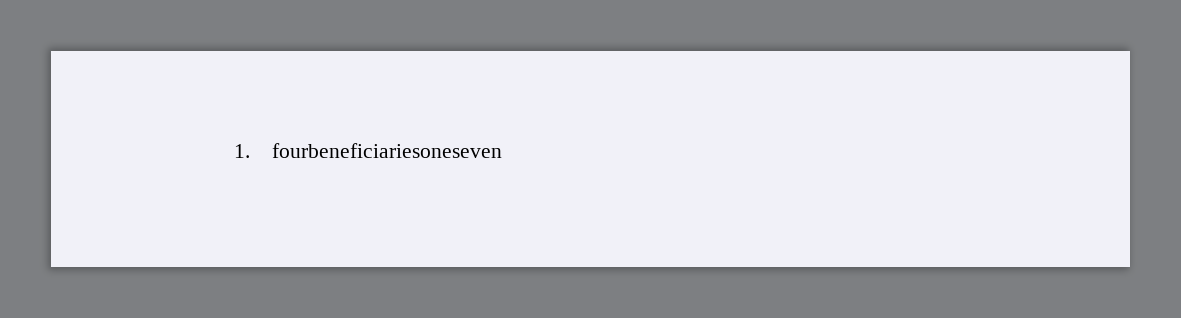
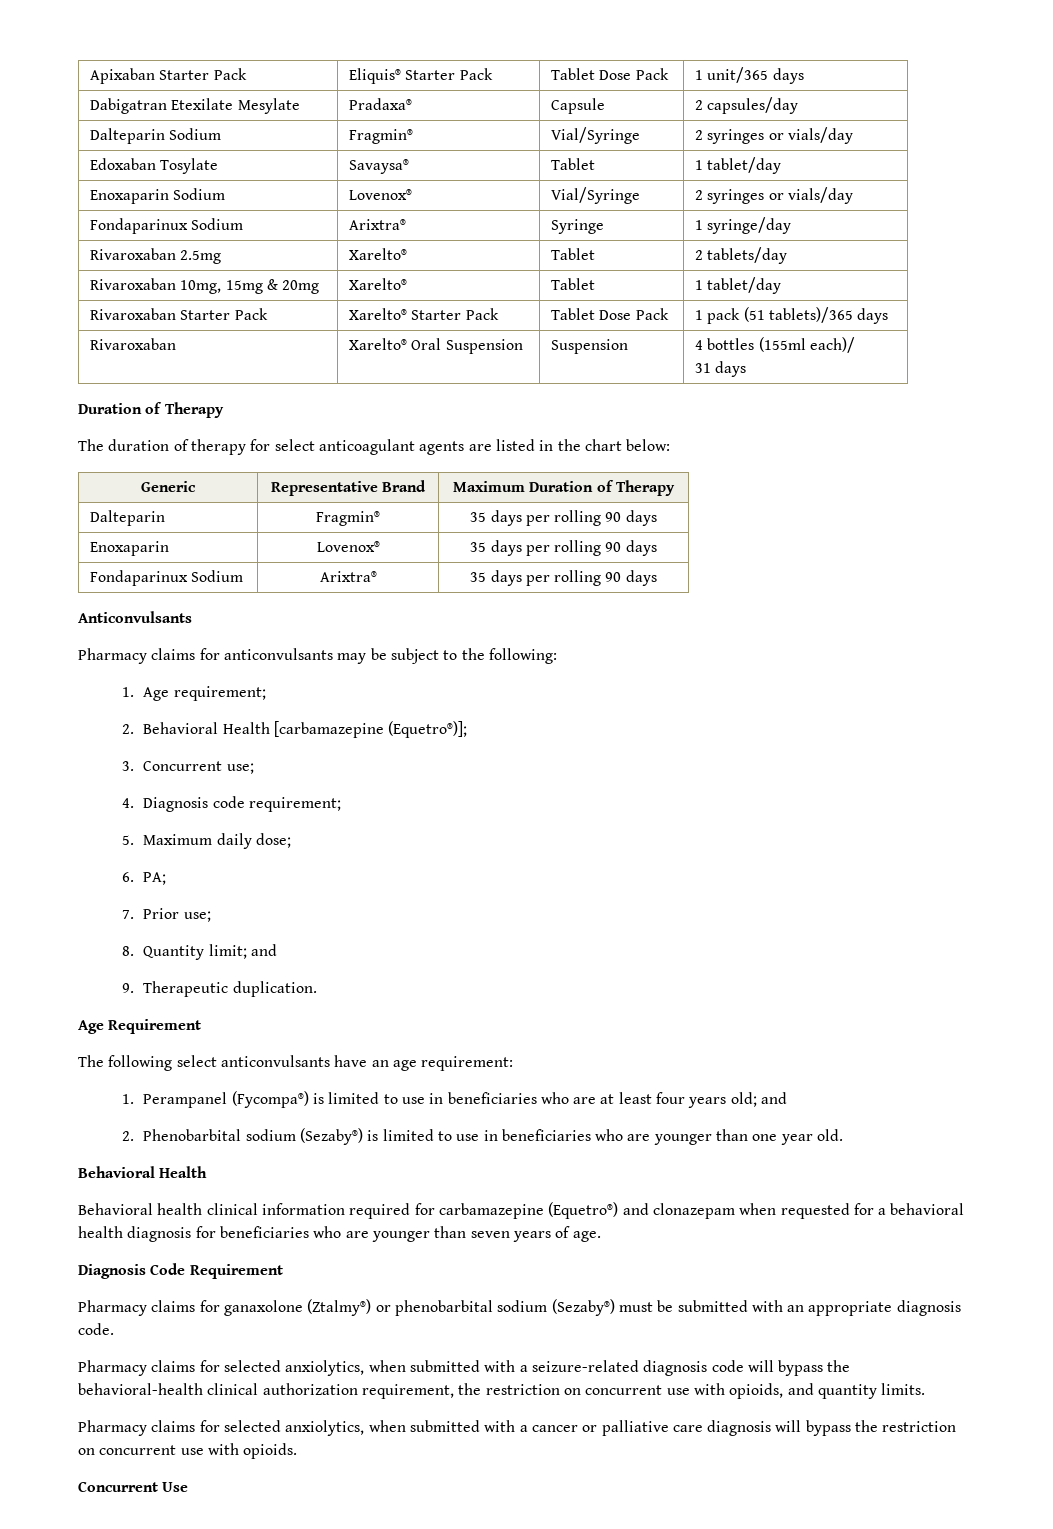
- 1. fourbeneficiariesoneseven
+ Apixaban Starter Pack | Eliquis® Starter Pack | Tablet Dose Pack | 1 unit/365 days
+ Dabigatran Etexilate Mesylate | Pradaxa® | Capsule | 2 capsules/day
+ Dalteparin Sodium | Fragmin® | Vial/Syringe | 2 syringes or vials/day
+ Edoxaban Tosylate | Savaysa® | Tablet | 1 tablet/day
+ Enoxaparin Sodium | Lovenox® | Vial/Syringe | 2 syringes or vials/day
+ Fondaparinux Sodium | Arixtra® | Syringe | 1 syringe/day
+ Rivaroxaban 2.5mg | Xarelto® | Tablet | 2 tablets/day
+ Rivaroxaban 10mg, 15mg & 20mg | Xarelto® | Tablet | 1 tablet/day
+ Rivaroxaban Starter Pack | Xarelto® Starter Pack | Tablet Dose Pack | 1 pack (51 tablets)/365 days
+ Rivaroxaban | Xarelto® Oral Suspension | Suspension | 4 bottles (155ml each)/
+ 31 days
+ Duration of Therapy
+ The duration of therapy for select anticoagulant agents are listed in the chart below:
+ Generic | Representative Brand | Maximum Duration of Therapy
+ Dalteparin | Fragmin® | 35 days per rolling 90 days
+ Enoxaparin | Lovenox® | 35 days per rolling 90 days
+ Fondaparinux Sodium | Arixtra® | 35 days per rolling 90 days
+ Anticonvulsants
+ Pharmacy claims for anticonvulsants may be subject to the following:
+ 1. Age requirement;
+ 2. Behavioral Health [carbamazepine (Equetro®)];
+ 3. Concurrent use;
+ 4. Diagnosis code requirement;
+ 5. Maximum daily dose;
+ 6. PA;
+ 7. Prior use;
+ 8. Quantity limit; and
+ 9. Therapeutic duplication.
+ Age Requirement
+ The following select anticonvulsants have an age requirement:
+ 1. Perampanel (Fycompa®) is limited to use in beneficiaries who are at least four years old; and
+ 2. Phenobarbital sodium (Sezaby®) is limited to use in beneficiaries who are younger than one year old.
+ Behavioral Health
+ Behavioral health clinical information required for carbamazepine (Equetro®) and clonazepam when requested for a behavioral health diagnosis for beneficiaries who are younger than seven years of age.
+ Diagnosis Code Requirement
+ Pharmacy claims for ganaxolone (Ztalmy®) or phenobarbital sodium (Sezaby®) must be submitted with an appropriate diagnosis code.
+ Pharmacy claims for selected anxiolytics, when submitted with a seizure-related diagnosis code will bypass the behavioral-health clinical authorization requirement, the restriction on concurrent use with opioids, and quantity limits.
+ Pharmacy claims for selected anxiolytics, when submitted with a cancer or palliative care diagnosis will bypass the restriction on concurrent use with opioids.
+ Concurrent Use

